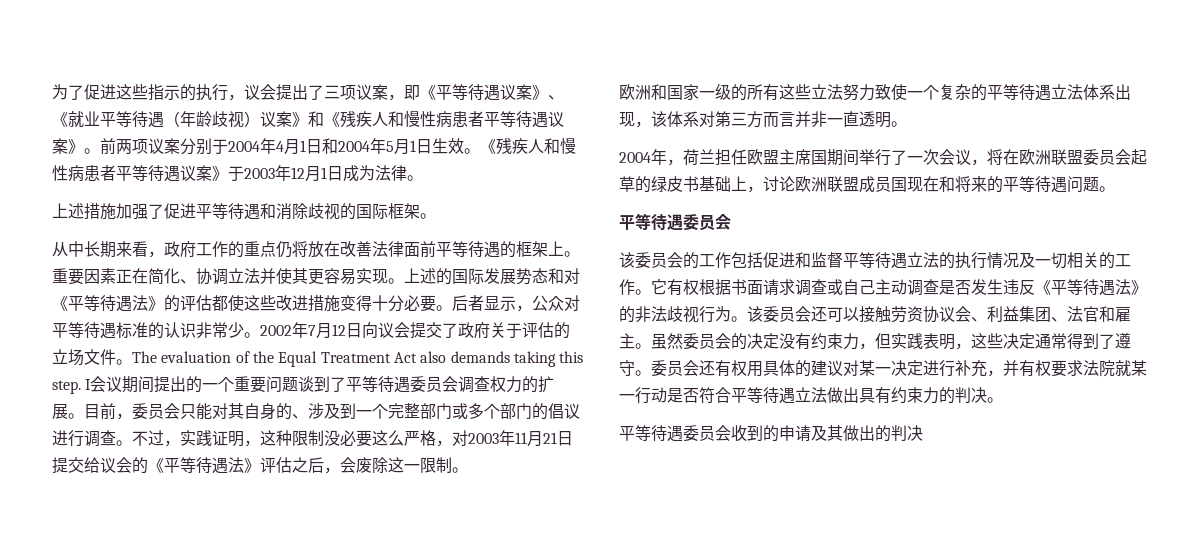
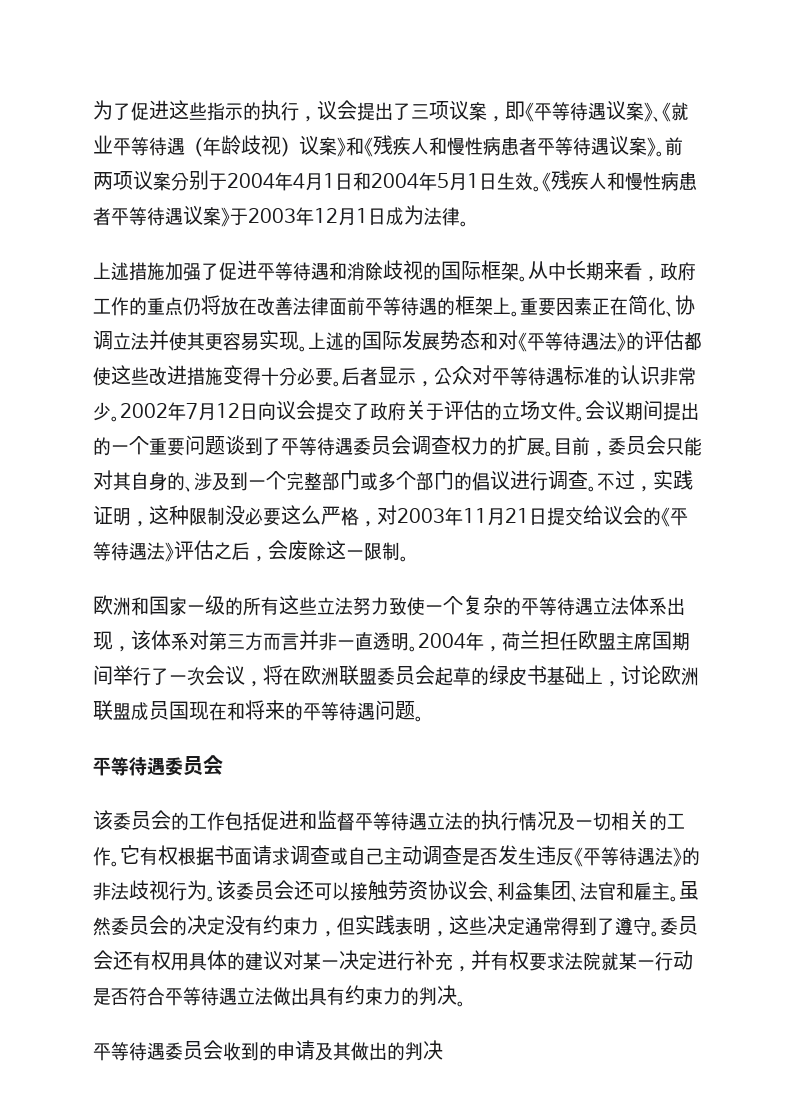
- 上述措施加强了促进平等待遇和消除歧视的国际框架。
- 从中长期来看，政府工作的重点仍将放在改善法律面前平等待遇的框架上。
+ 上述措施加强了促进平等待遇和消除歧视的国际框架。从中长期来看，政府工作的重点仍将放在改善法律面前平等待遇的框架上。
- The evaluation of the Equal Treatment Act also demands taking this step. I会议期间提出的一个重要问题谈到了平等待遇委员会调查权力的扩展。
+ 会议期间提出的一个重要问题谈到了平等待遇委员会调查权力的扩展。
- 欧洲和国家一级的所有这些立法努力致使一个复杂的平等待遇立法体系出现，该体系对第三方而言并非一直透明。
- 2004年，荷兰担任欧盟主席国期间举行了一次会议，将在欧洲联盟委员会起草的绿皮书基础上，讨论欧洲联盟成员国现在和将来的平等待遇问题。
+ 欧洲和国家一级的所有这些立法努力致使一个复杂的平等待遇立法体系出现，该体系对第三方而言并非一直透明。2004年，荷兰担任欧盟主席国期间举行了一次会议，将在欧洲联盟委员会起草的绿皮书基础上，讨论欧洲联盟成员国现在和将来的平等待遇问题。

